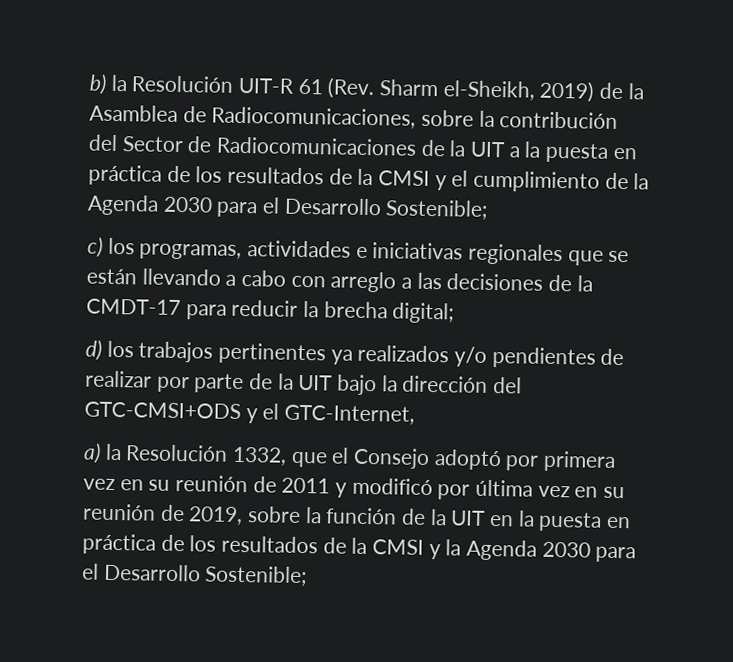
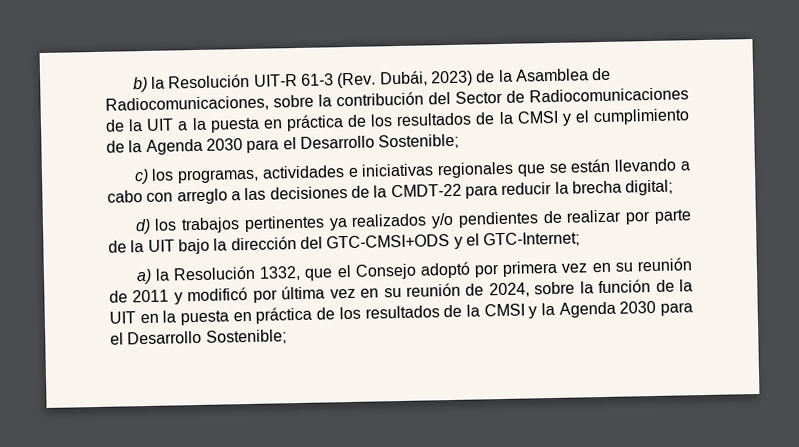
- b) la Resolución UIT-R 61 (Rev. Sharm el-Sheikh, 2019) de la Asamblea de Radiocomunicaciones, sobre la contribución del Sector de Radiocomunicaciones de la UIT a la puesta en práctica de los resultados de la CMSI y el cumplimiento de la Agenda 2030 para el Desarrollo Sostenible;
+ b) la Resolución UIT-R 61-3 (Rev. Dubái, 2023) de la Asamblea de Radiocomunicaciones, sobre la contribución del Sector de Radiocomunicaciones de la UIT a la puesta en práctica de los resultados de la CMSI y el cumplimiento de la Agenda 2030 para el Desarrollo Sostenible;
- c) los programas, actividades e iniciativas regionales que se están llevando a cabo con arreglo a las decisiones de la CMDT-17 para reducir la brecha digital;
+ c) los programas, actividades e iniciativas regionales que se están llevando a cabo con arreglo a las decisiones de la CMDT-22 para reducir la brecha digital;
- d) los trabajos pertinentes ya realizados y/o pendientes de realizar por parte de la UIT bajo la dirección del GTC-CMSI+ODS y el GTC-Internet,
+ d) los trabajos pertinentes ya realizados y/o pendientes de realizar por parte de la UIT bajo la dirección del GTC-CMSI+ODS y el GTC-Internet;
- a) la Resolución 1332, que el Consejo adoptó por primera vez en su reunión de 2011 y modificó por última vez en su reunión de 2019, sobre la función de la UIT en la puesta en práctica de los resultados de la CMSI y la Agenda 2030 para el Desarrollo Sostenible;
+ a) la Resolución 1332, que el Consejo adoptó por primera vez en su reunión de 2011 y modificó por última vez en su reunión de 2024, sobre la función de la UIT en la puesta en práctica de los resultados de la CMSI y la Agenda 2030 para el Desarrollo Sostenible;

